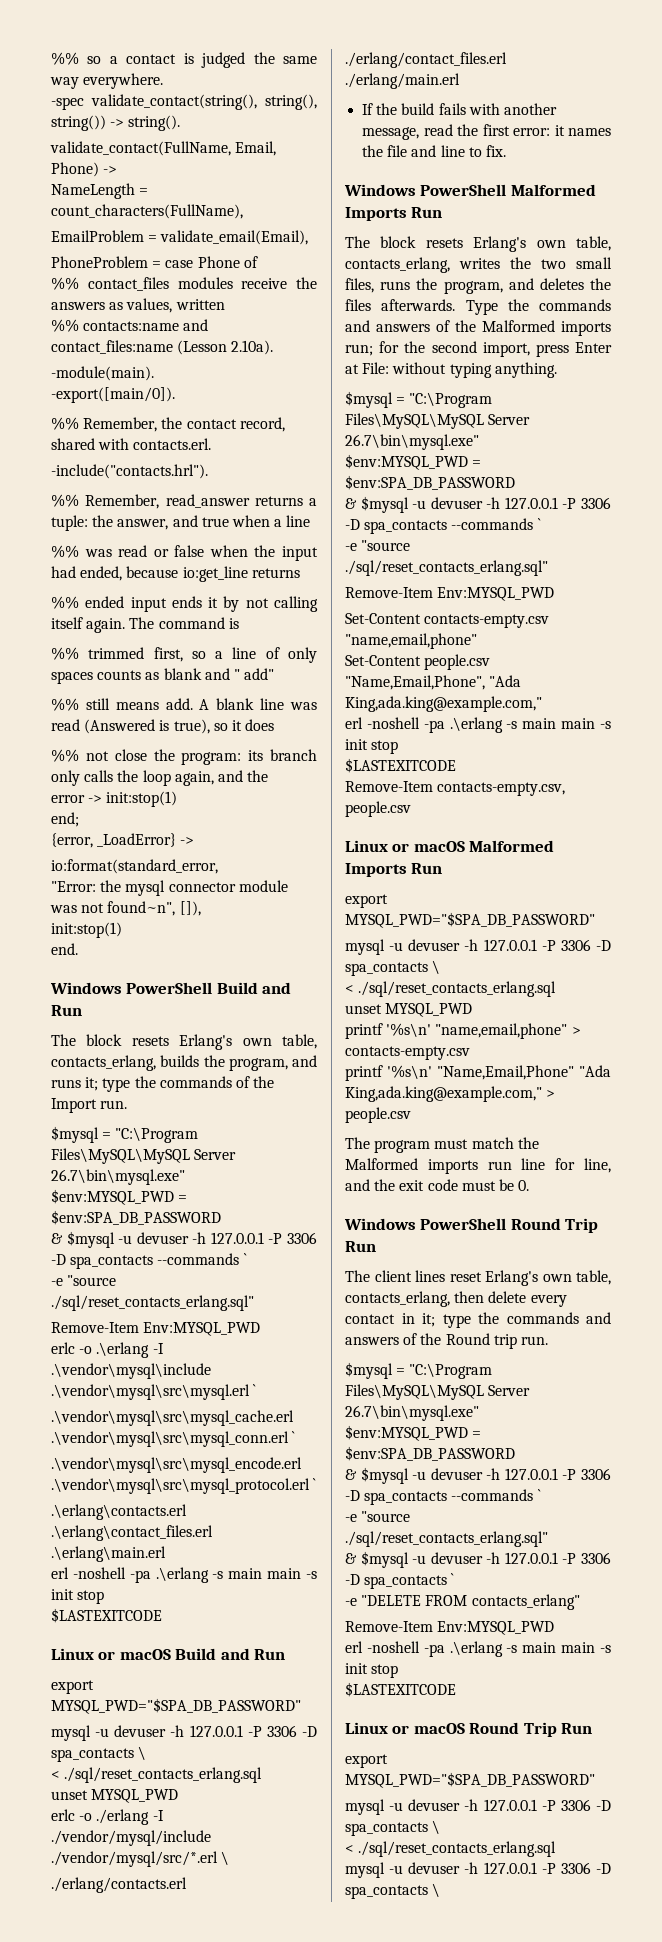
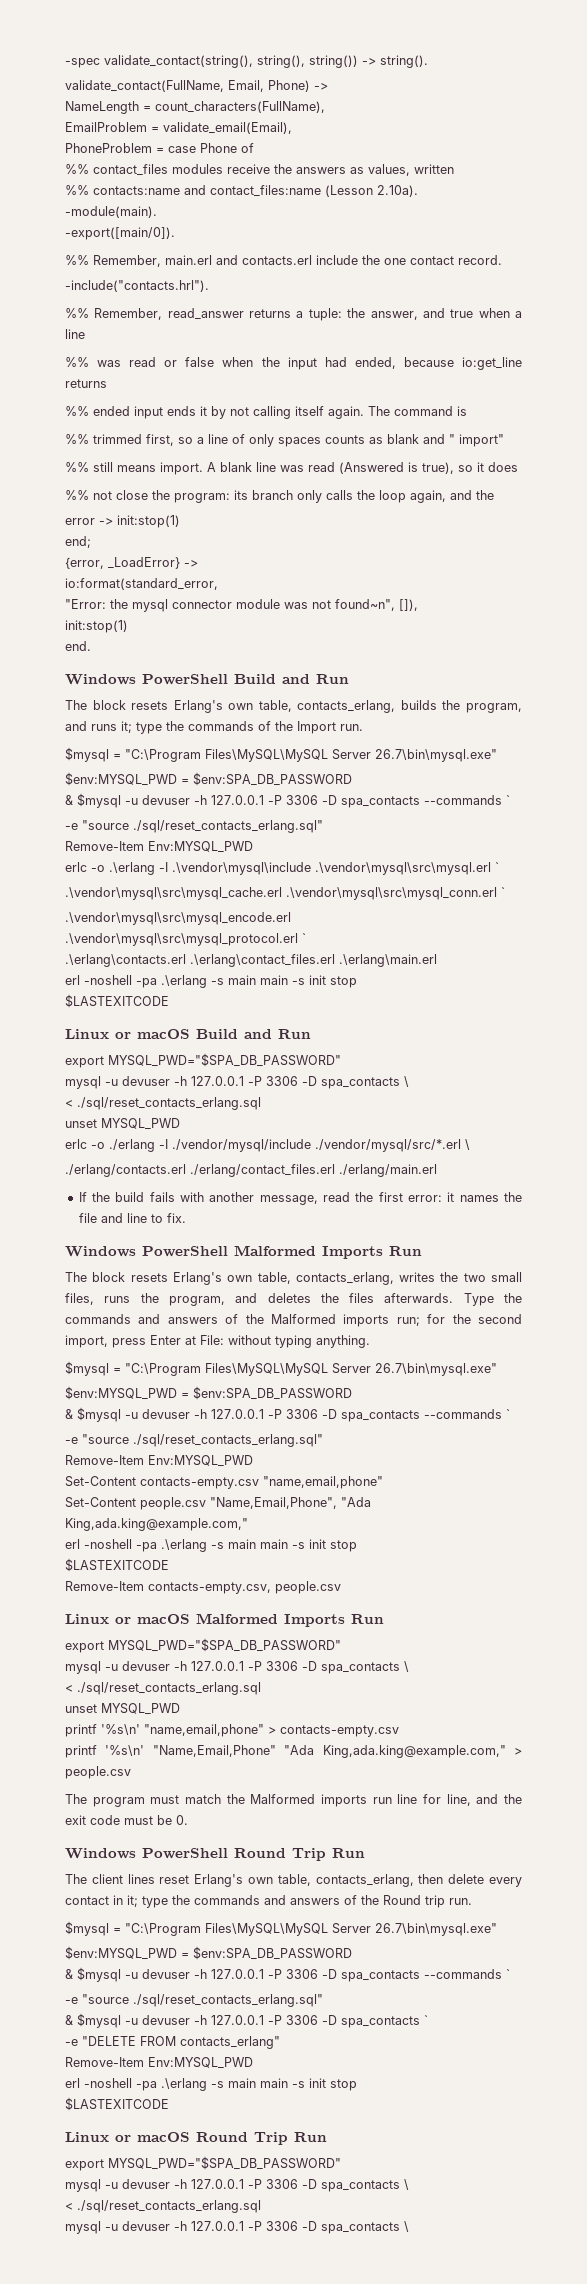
- %% so a contact is judged the same way everywhere.
- %% Remember, the contact record, shared with contacts.erl.
+ %% Remember, main.erl and contacts.erl include the one contact record.
- %% trimmed first, so a line of only spaces counts as blank and " add"
+ %% trimmed first, so a line of only spaces counts as blank and " import"
- %% still means add.
+ %% still means import.

